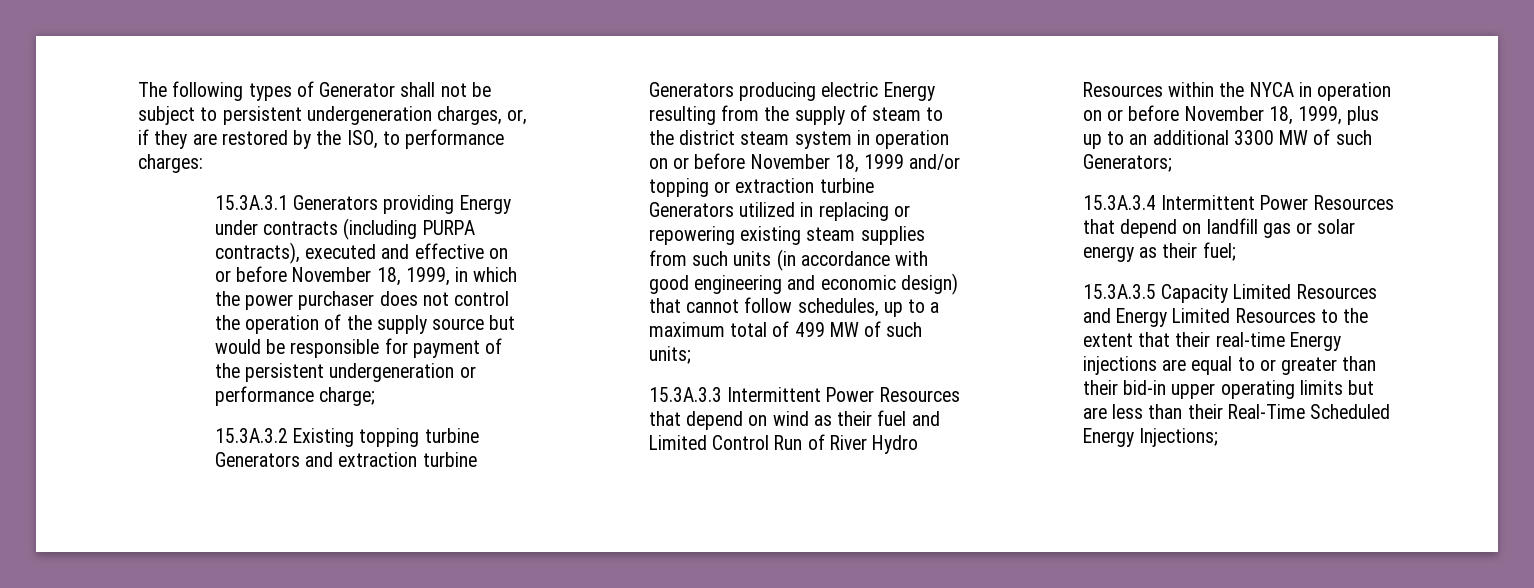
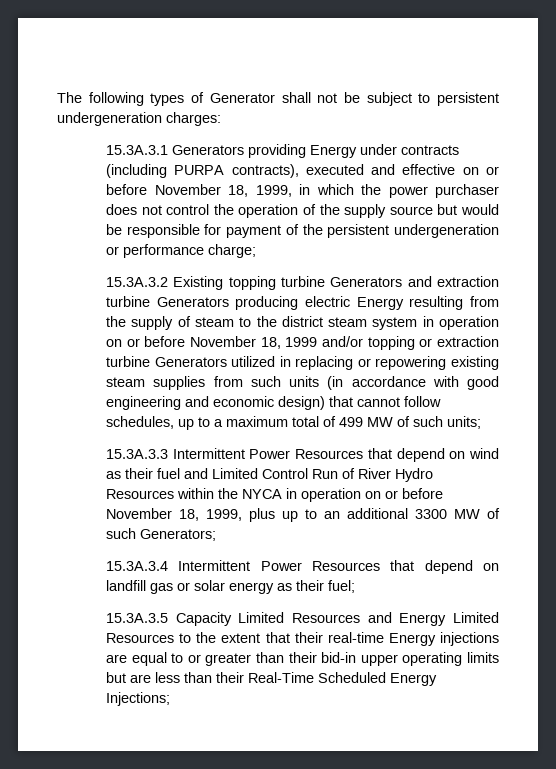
- The following types of Generator shall not be subject to persistent undergeneration charges, or, if they are restored by the ISO, to performance charges:
+ The following types of Generator shall not be subject to persistent undergeneration charges:

